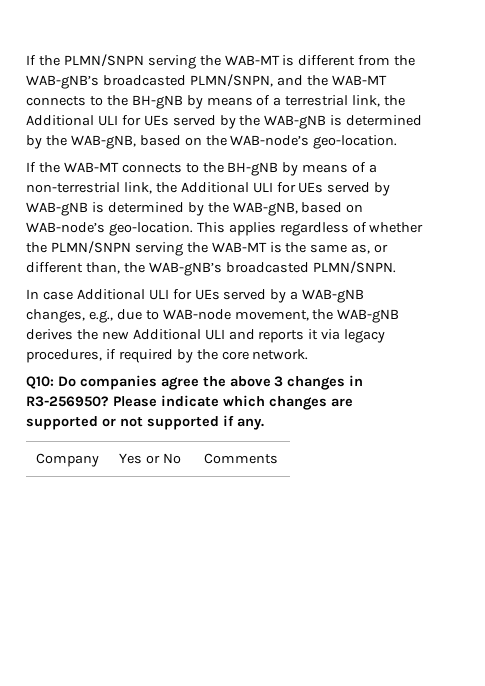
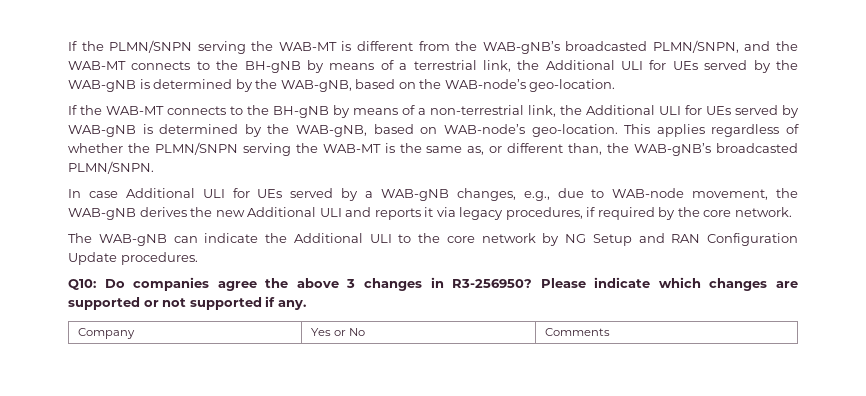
+ The WAB-gNB can indicate the Additional ULI to the core network by NG Setup and RAN Configuration Update procedures.

